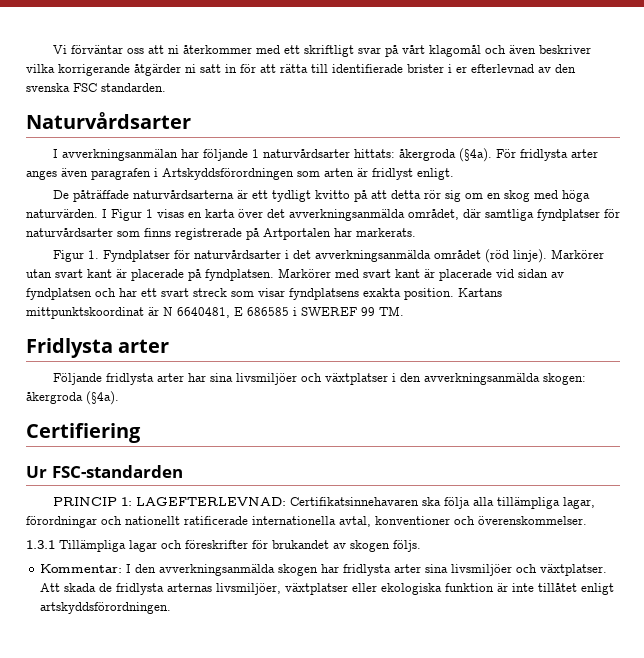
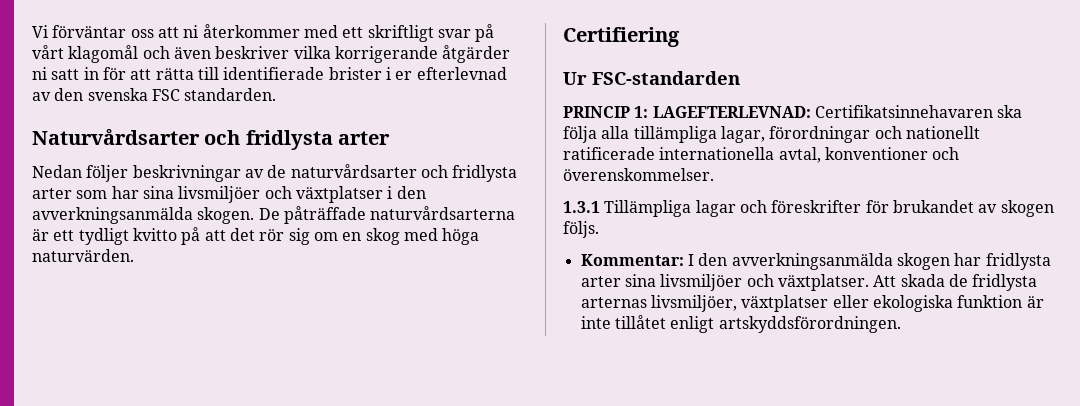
- Naturvårdsarter
- I avverkningsanmälan har följande 1 naturvårdsarter hittats: åkergroda (§4a). För fridlysta arter anges även paragrafen i Artskyddsförordningen som arten är fridlyst enligt.
- De påträffade naturvårdsarterna är ett tydligt kvitto på att detta rör sig om en skog med höga naturvärden. I Figur 1 visas en karta över det avverkningsanmälda området, där samtliga fyndplatser för naturvårdsarter som finns registrerade på Artportalen har markerats.
- Figur 1. Fyndplatser för naturvårdsarter i det avverkningsanmälda området (röd linje). Markörer utan svart kant är placerade på fyndplatsen. Markörer med svart kant är placerade vid sidan av fyndplatsen och har ett svart streck som visar fyndplatsens exakta position. Kartans mittpunktskoordinat är N 6640481, E 686585 i SWEREF 99 TM.
- Fridlysta arter
- Följande fridlysta arter har sina livsmiljöer och växtplatser i den avverkningsanmälda skogen: åkergroda (§4a).
+ Naturvårdsarter och fridlysta arter
+ Nedan följer beskrivningar av de naturvårdsarter och fridlysta arter som har sina livsmiljöer och växtplatser i den avverkningsanmälda skogen. De påträffade naturvårdsarterna är ett tydligt kvitto på att det rör sig om en skog med höga naturvärden.

